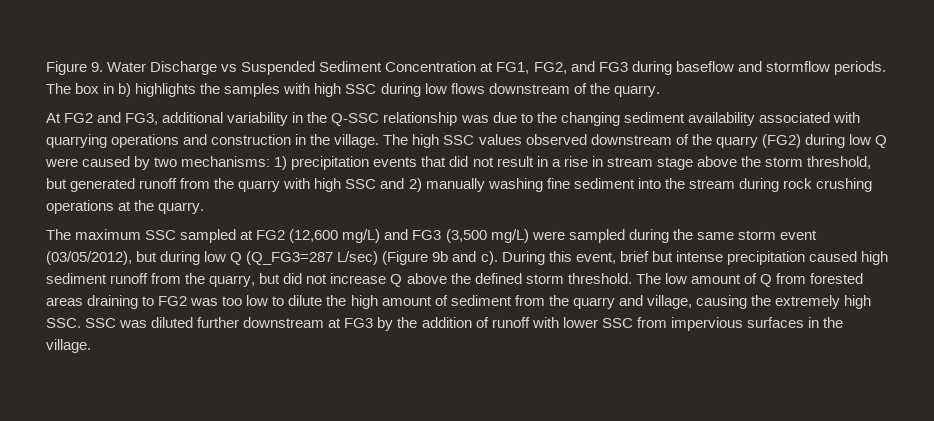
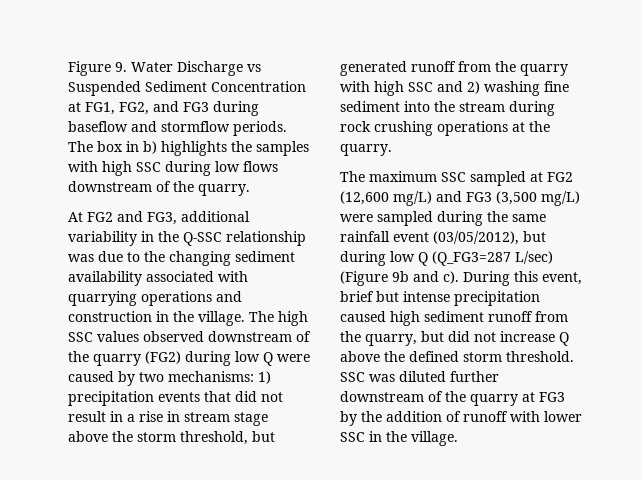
- The high SSC values observed downstream of the quarry (FG2) during low Q were caused by two mechanisms: 1) precipitation events that did not result in a rise in stream stage above the storm threshold, but generated runoff from the quarry with high SSC and 2) manually washing fine sediment into the stream during rock crushing operations at the quarry.
+ The high SSC values observed downstream of the quarry (FG2) during low Q were caused by two mechanisms: 1) precipitation events that did not result in a rise in stream stage above the storm threshold, but generated runoff from the quarry with high SSC and 2) washing fine sediment into the stream during rock crushing operations at the quarry.
- The maximum SSC sampled at FG2 (12,600 mg/L) and FG3 (3,500 mg/L) were sampled during the same storm event (03/05/2012), but during low Q (Q_FG3=287 L/sec) (Figure 9b and c).
+ The maximum SSC sampled at FG2 (12,600 mg/L) and FG3 (3,500 mg/L) were sampled during the same rainfall event (03/05/2012), but during low Q (Q_FG3=287 L/sec) (Figure 9b and c).
- The low amount of Q from forested areas draining to FG2 was too low to dilute the high amount of sediment from the quarry and village, causing the extremely high SSC. SSC was diluted further downstream at FG3 by the addition of runoff with lower SSC from impervious surfaces in the village.
+ SSC was diluted further downstream of the quarry at FG3 by the addition of runoff with lower SSC in the village.

